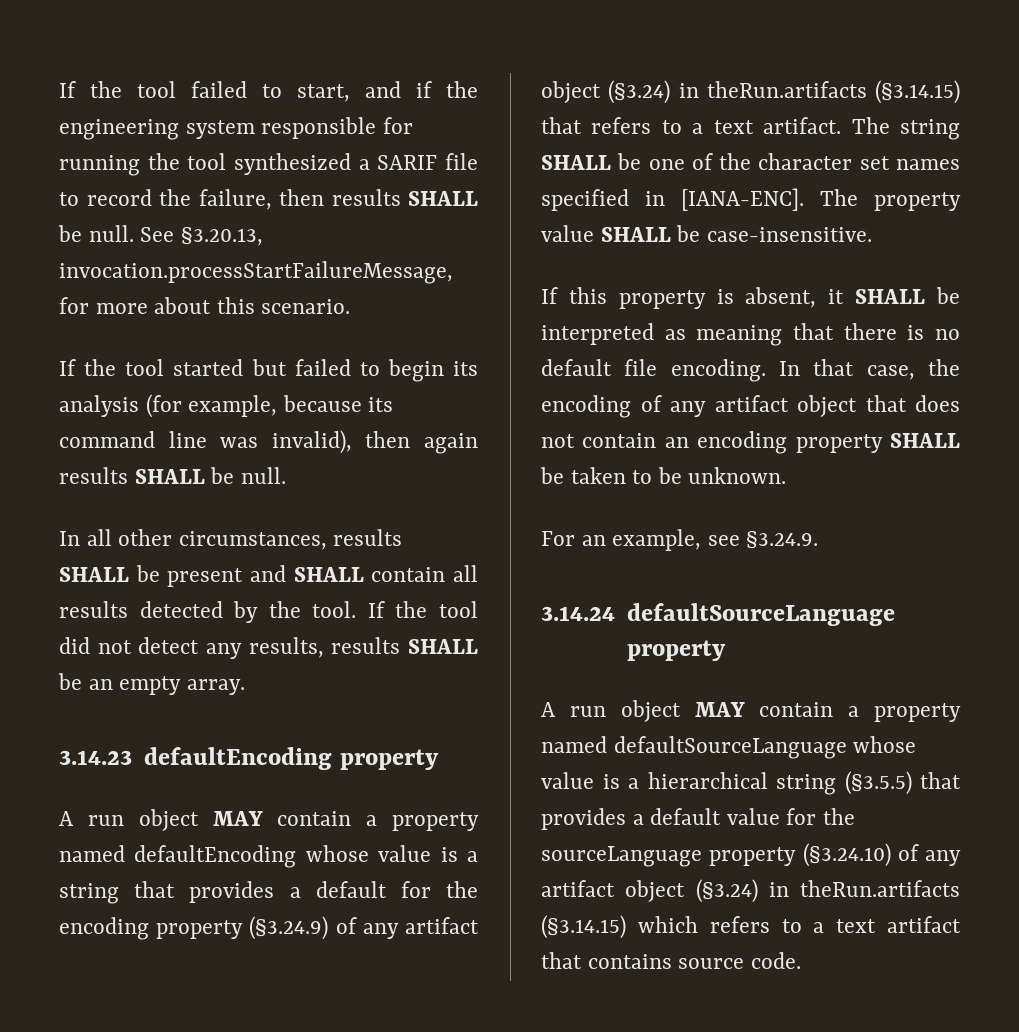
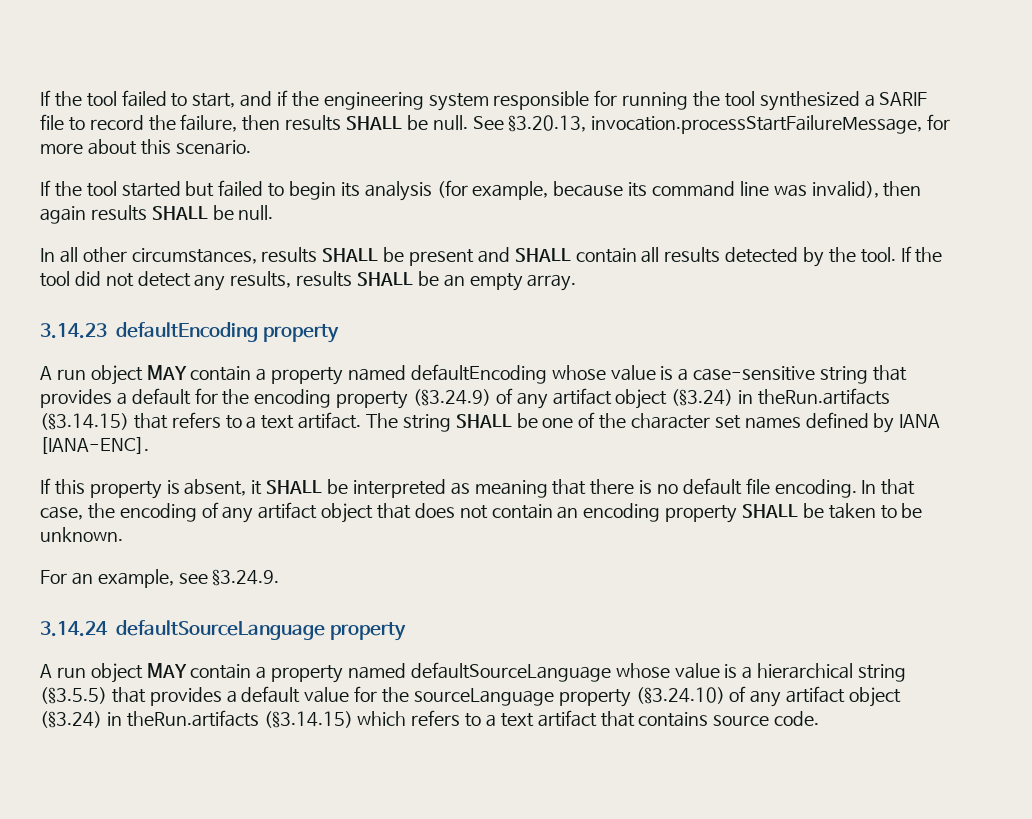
- A run object MAY contain a property named defaultEncoding whose value is a string that provides a default for the encoding property (§3.24.9) of any artifact object (§3.24) in theRun.artifacts (§3.14.15) that refers to a text artifact.
+ A run object MAY contain a property named defaultEncoding whose value is a case-sensitive string that provides a default for the encoding property (§3.24.9) of any artifact object (§3.24) in theRun.artifacts (§3.14.15) that refers to a text artifact.
- The string SHALL be one of the character set names specified in [IANA-ENC]. The property value SHALL be case-insensitive.
+ The string SHALL be one of the character set names defined by IANA [IANA-ENC].

